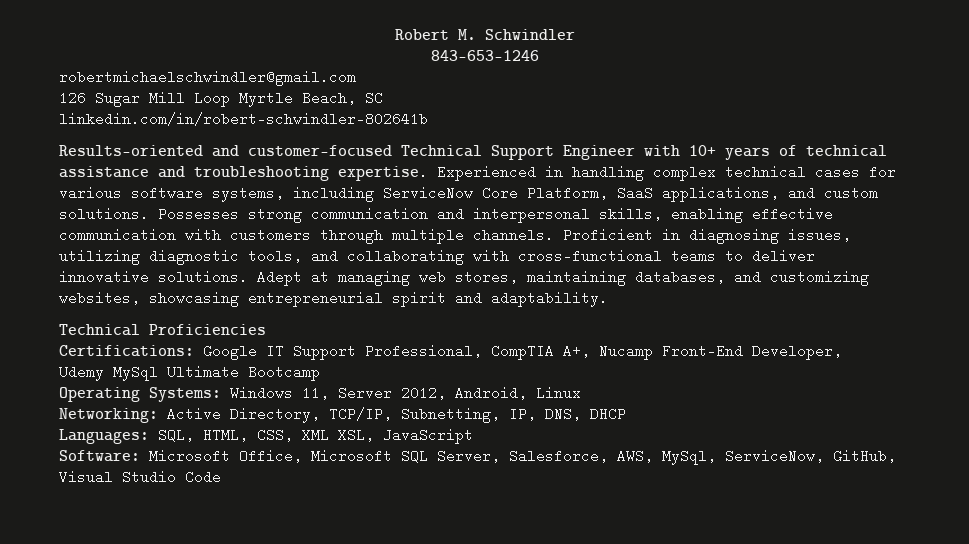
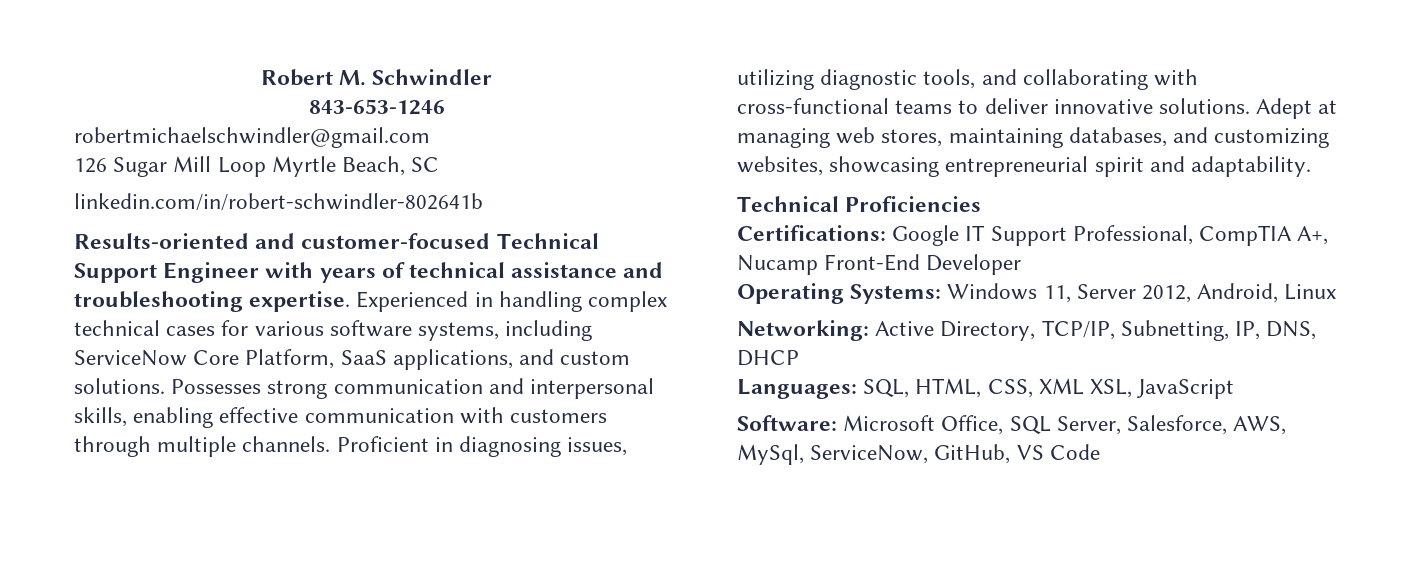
- Results-oriented and customer-focused Technical Support Engineer with 10+ years of technical assistance and troubleshooting expertise.
+ Results-oriented and customer-focused Technical Support Engineer with years of technical assistance and troubleshooting expertise.
- Certifications: Google IT Support Professional, CompTIA A+, Nucamp Front-End Developer,
- Udemy MySql Ultimate Bootcamp
+ Certifications: Google IT Support Professional, CompTIA A+, Nucamp Front-End Developer
- Software: Microsoft Office, Microsoft SQL Server, Salesforce, AWS, MySql, ServiceNow, GitHub, Visual Studio Code
+ Software: Microsoft Office, SQL Server, Salesforce, AWS, MySql, ServiceNow, GitHub, VS Code

